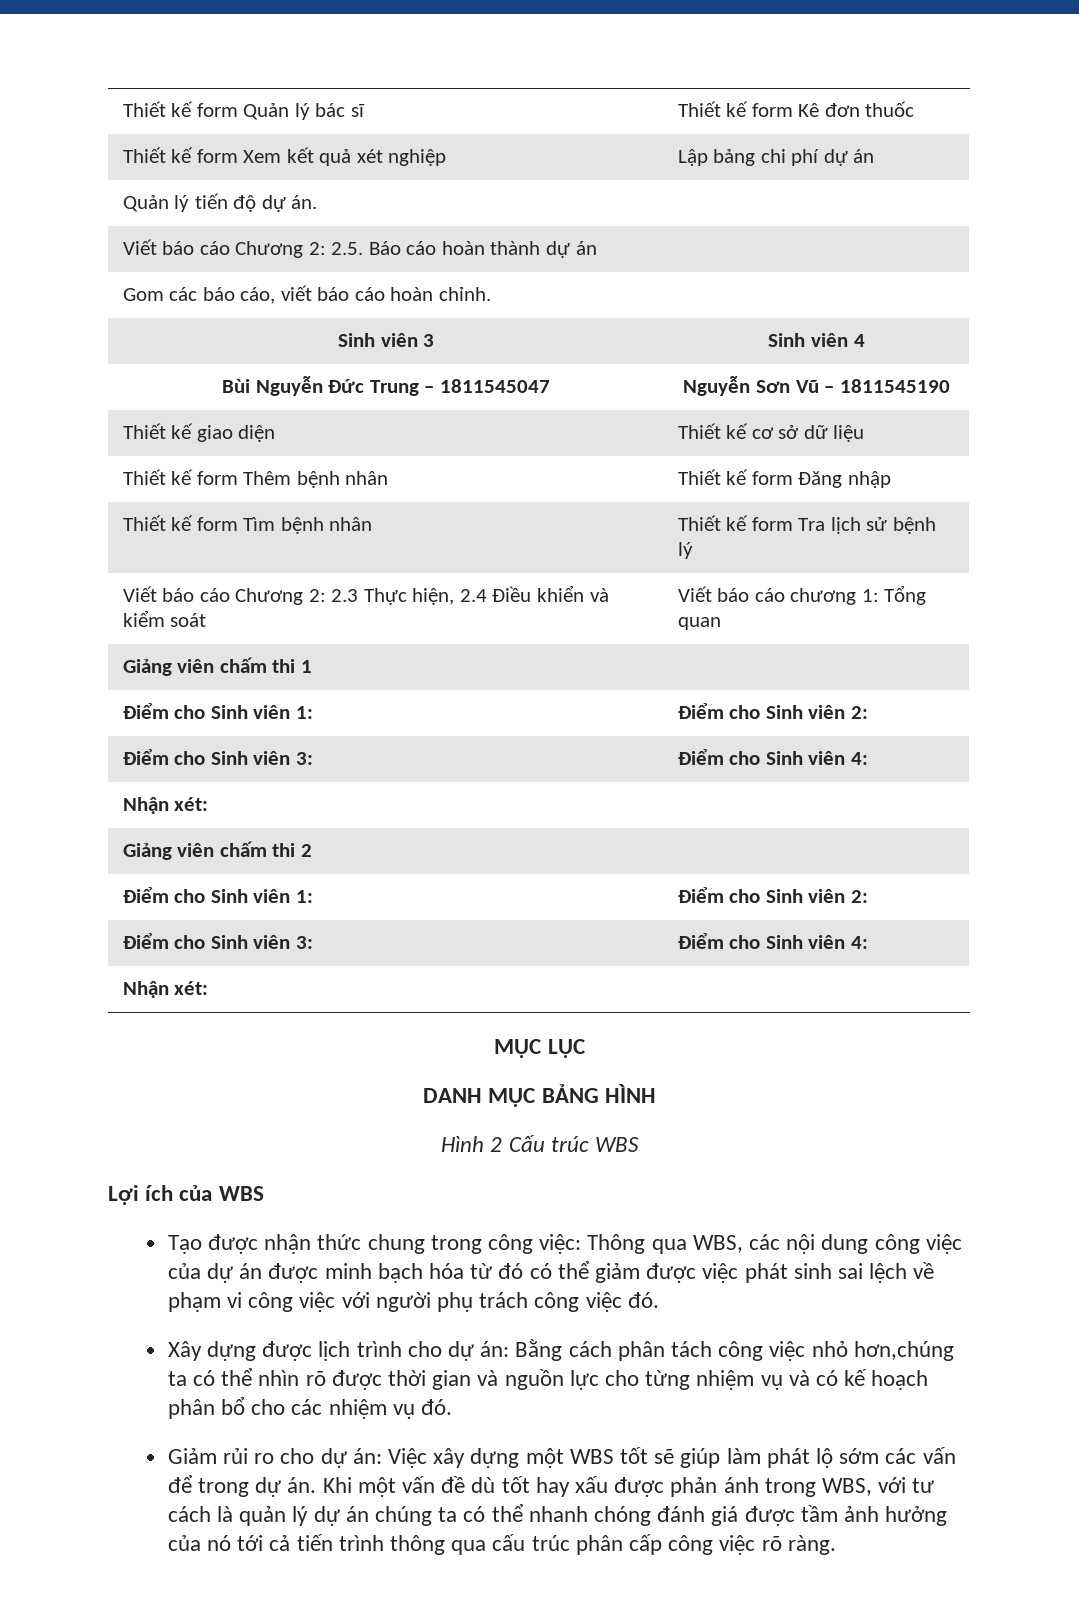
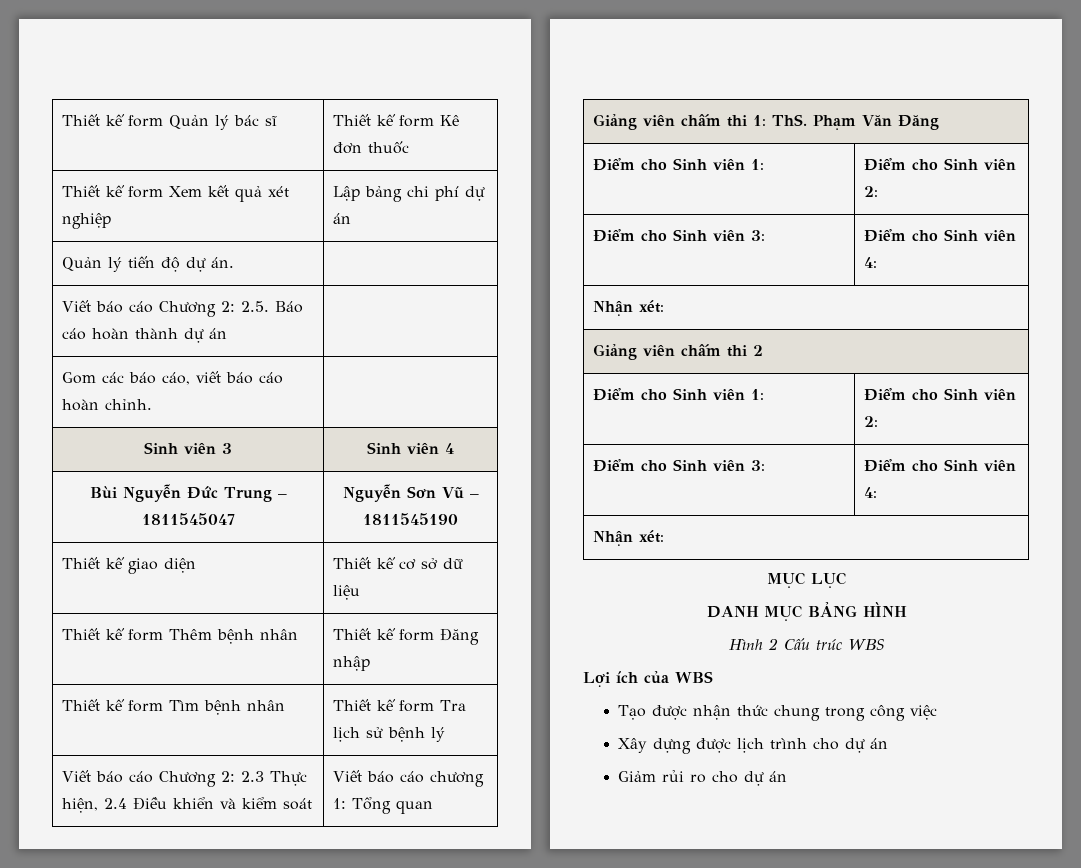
- Giảng viên chấm thi 1
+ Giảng viên chấm thi 1: ThS. Phạm Văn Đăng
- Tạo được nhận thức chung trong công việc: Thông qua WBS, các nội dung công việc của dự án được minh bạch hóa từ đó có thể giảm được việc phát sinh sai lệch về phạm vi công việc với người phụ trách công việc đó.
+ Tạo được nhận thức chung trong công việc
- Xây dựng được lịch trình cho dự án: Bằng cách phân tách công việc nhỏ hơn,chúng ta có thể nhìn rõ được thời gian và nguồn lực cho từng nhiệm vụ và có kế hoạch phân bổ cho các nhiệm vụ đó.
+ Xây dựng được lịch trình cho dự án
- Giảm rủi ro cho dự án: Việc xây dựng một WBS tốt sẽ giúp làm phát lộ sớm các vấn để trong dự án. Khi một vấn đề dù tốt hay xấu được phản ánh trong WBS, với tư cách là quản lý dự án chúng ta có thể nhanh chóng đánh giá được tầm ảnh hưởng của nó tới cả tiến trình thông qua cấu trúc phân cấp công việc rõ ràng.
+ Giảm rủi ro cho dự án

